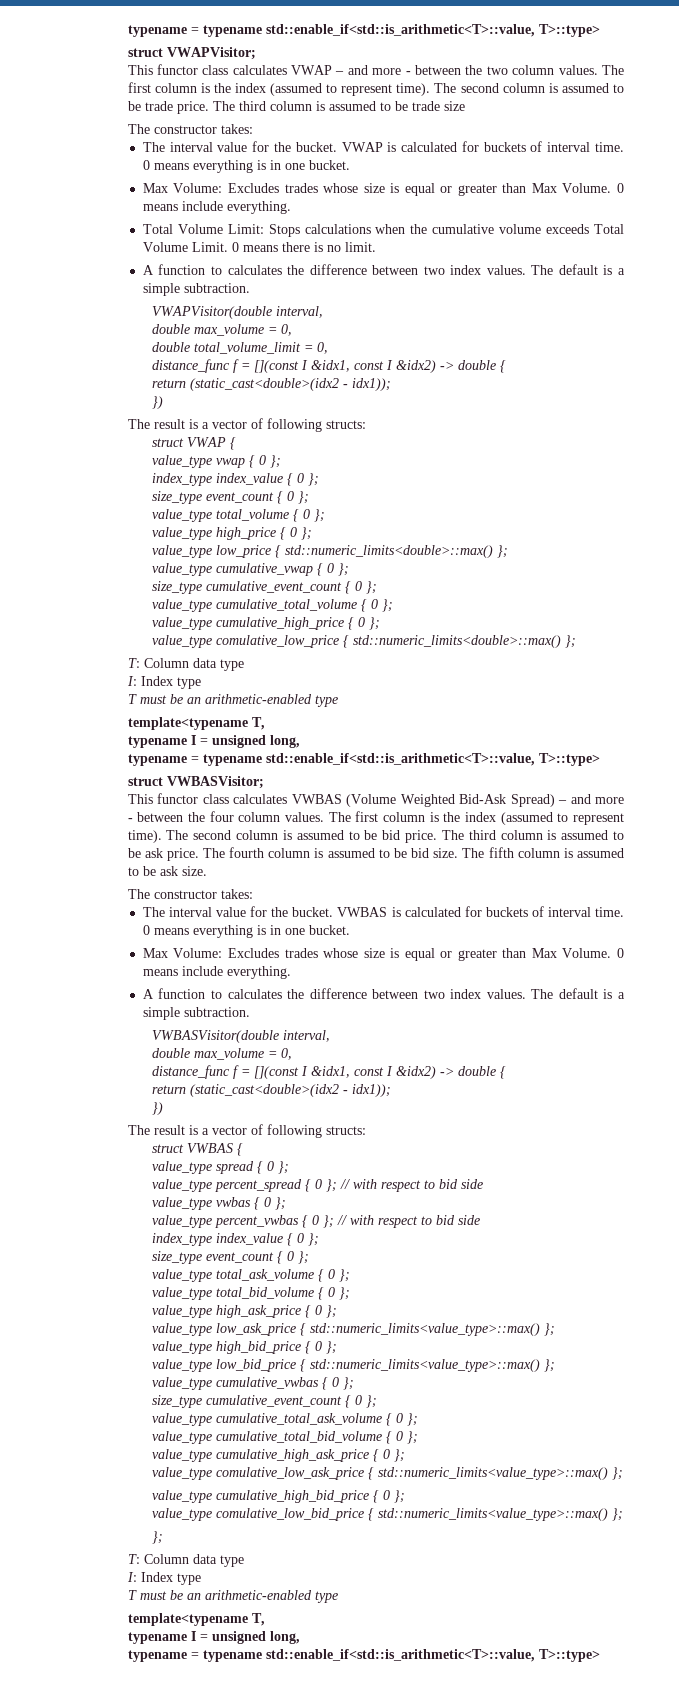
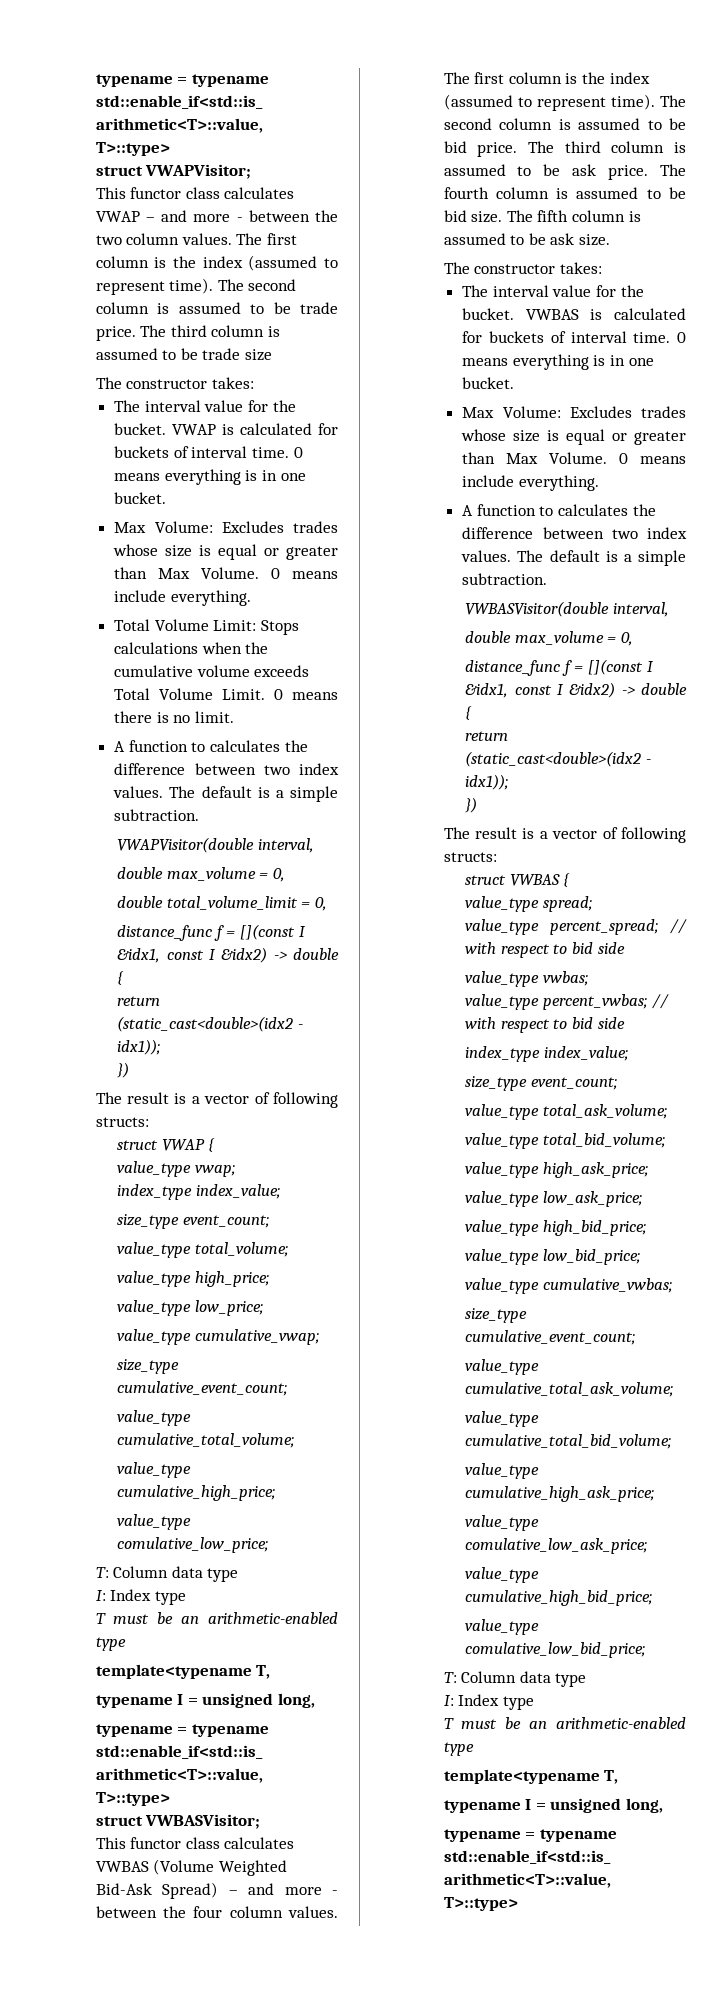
- value_type vwap { 0 };
- index_type index_value { 0 };
- size_type event_count { 0 };
- value_type total_volume { 0 };
- value_type high_price { 0 };
- value_type low_price { std::numeric_limits<double>::max() };
- value_type cumulative_vwap { 0 };
- size_type cumulative_event_count { 0 };
- value_type cumulative_total_volume { 0 };
- value_type cumulative_high_price { 0 };
- value_type comulative_low_price { std::numeric_limits<double>::max() };
+ value_type vwap;
+ index_type index_value;
+ size_type event_count;
+ value_type total_volume;
+ value_type high_price;
+ value_type low_price;
+ value_type cumulative_vwap;
+ size_type cumulative_event_count;
+ value_type cumulative_total_volume;
+ value_type cumulative_high_price;
+ value_type comulative_low_price;
- value_type spread { 0 };
- value_type percent_spread { 0 }; // with respect to bid side
+ value_type spread;
+ value_type percent_spread; // with respect to bid side
- value_type vwbas { 0 };
- value_type percent_vwbas { 0 }; // with respect to bid side
- index_type index_value { 0 };
- size_type event_count { 0 };
- value_type total_ask_volume { 0 };
- value_type total_bid_volume { 0 };
- value_type high_ask_price { 0 };
- value_type low_ask_price { std::numeric_limits<value_type>::max() };
- value_type high_bid_price { 0 };
- value_type low_bid_price { std::numeric_limits<value_type>::max() };
- value_type cumulative_vwbas { 0 };
- size_type cumulative_event_count { 0 };
- value_type cumulative_total_ask_volume { 0 };
- value_type cumulative_total_bid_volume { 0 };
- value_type cumulative_high_ask_price { 0 };
- value_type comulative_low_ask_price { std::numeric_limits<value_type>::max() };
- value_type cumulative_high_bid_price { 0 };
- value_type comulative_low_bid_price { std::numeric_limits<value_type>::max() };
- };
+ value_type vwbas;
+ value_type percent_vwbas; // with respect to bid side
+ index_type index_value;
+ size_type event_count;
+ value_type total_ask_volume;
+ value_type total_bid_volume;
+ value_type high_ask_price;
+ value_type low_ask_price;
+ value_type high_bid_price;
+ value_type low_bid_price;
+ value_type cumulative_vwbas;
+ size_type cumulative_event_count;
+ value_type cumulative_total_ask_volume;
+ value_type cumulative_total_bid_volume;
+ value_type cumulative_high_ask_price;
+ value_type comulative_low_ask_price;
+ value_type cumulative_high_bid_price;
+ value_type comulative_low_bid_price;

